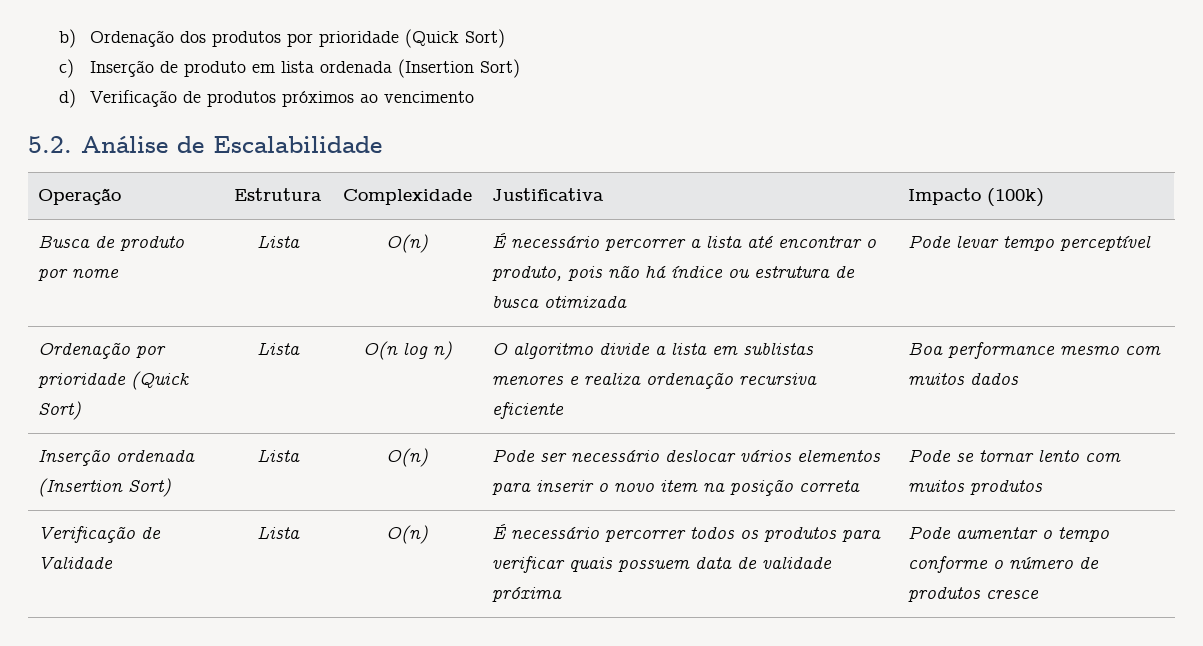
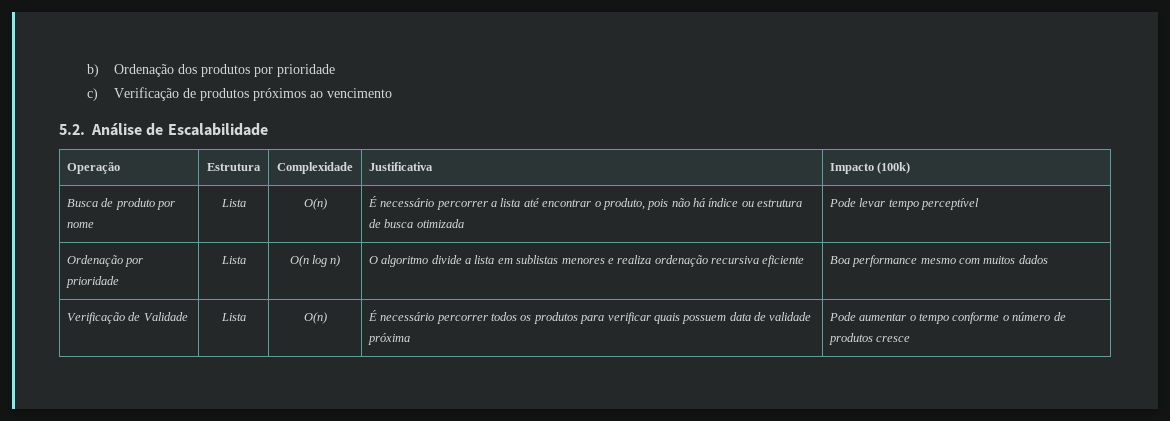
- b) Ordenação dos produtos por prioridade (Quick Sort)
- c) Inserção de produto em lista ordenada (Insertion Sort)
- d) Verificação de produtos próximos ao vencimento
+ b) Ordenação dos produtos por prioridade
+ c) Verificação de produtos próximos ao vencimento
- Ordenação por prioridade (Quick Sort) | Lista | O(n log n) | O algoritmo divide a lista em sublistas menores e realiza ordenação recursiva eficiente | Boa performance mesmo com muitos dados
+ Ordenação por prioridade | Lista | O(n log n) | O algoritmo divide a lista em sublistas menores e realiza ordenação recursiva eficiente | Boa performance mesmo com muitos dados
- Inserção ordenada (Insertion Sort) | Lista | O(n) | Pode ser necessário deslocar vários elementos para inserir o novo item na posição correta | Pode se tornar lento com muitos produtos

